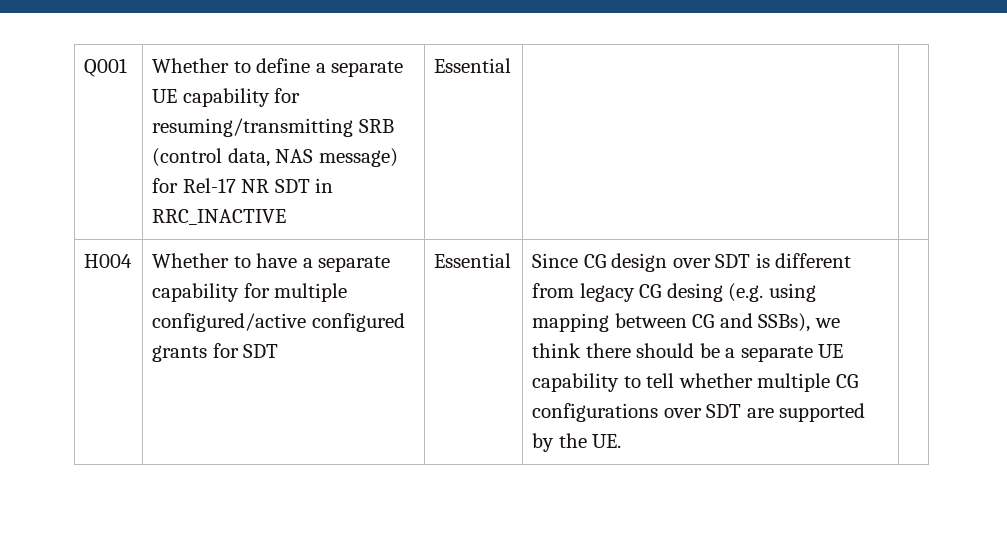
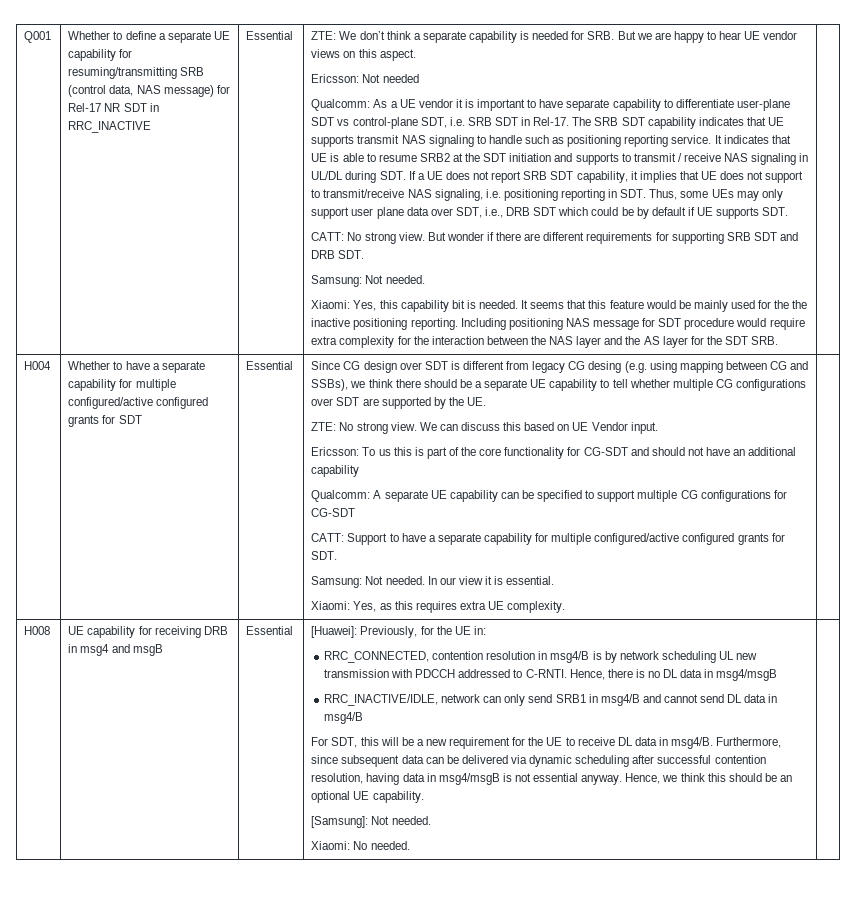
+ ZTE: We don’t think a separate capability is needed for SRB. But we are happy to hear UE vendor views on this aspect.
+ Ericsson: Not needed
+ Qualcomm: As a UE vendor it is important to have separate capability to differentiate user-plane SDT vs control-plane SDT, i.e. SRB SDT in Rel-17. The SRB SDT capability indicates that UE supports transmit NAS signaling to handle such as positioning reporting service. It indicates that UE is able to resume SRB2 at the SDT initiation and supports to transmit / receive NAS signaling in UL/DL during SDT. If a UE does not report SRB SDT capability, it implies that UE does not support to transmit/receive NAS signaling, i.e. positioning reporting in SDT. Thus, some UEs may only support user plane data over SDT, i.e., DRB SDT which could be by default if UE supports SDT.
+ CATT: No strong view. But wonder if there are different requirements for supporting SRB SDT and DRB SDT.
+ Samsung: Not needed.
+ Xiaomi: Yes, this capability bit is needed. It seems that this feature would be mainly used for the the inactive positioning reporting. Including positioning NAS message for SDT procedure would require extra complexity for the interaction between the NAS layer and the AS layer for the SDT SRB.
+ ZTE: No strong view. We can discuss this based on UE Vendor input.
+ Ericsson: To us this is part of the core functionality for CG-SDT and should not have an additional capability
+ Qualcomm: A separate UE capability can be specified to support multiple CG configurations for CG-SDT
+ CATT: Support to have a separate capability for multiple configured/active configured grants for SDT.
+ Samsung: Not needed. In our view it is essential.
+ Xiaomi: Yes, as this requires extra UE complexity. |
+ H008 | UE capability for receiving DRB in msg4 and msgB | Essential | [Huawei]: Previously, for the UE in:
+ RRC_CONNECTED, contention resolution in msg4/B is by network scheduling UL new transmission with PDCCH addressed to C-RNTI. Hence, there is no DL data in msg4/msgB
+ RRC_INACTIVE/IDLE, network can only send SRB1 in msg4/B and cannot send DL data in msg4/B
+ For SDT, this will be a new requirement for the UE to receive DL data in msg4/B. Furthermore, since subsequent data can be delivered via dynamic scheduling after successful contention resolution, having data in msg4/msgB is not essential anyway. Hence, we think this should be an optional UE capability.
+ [Samsung]: Not needed.
+ Xiaomi: No needed.

